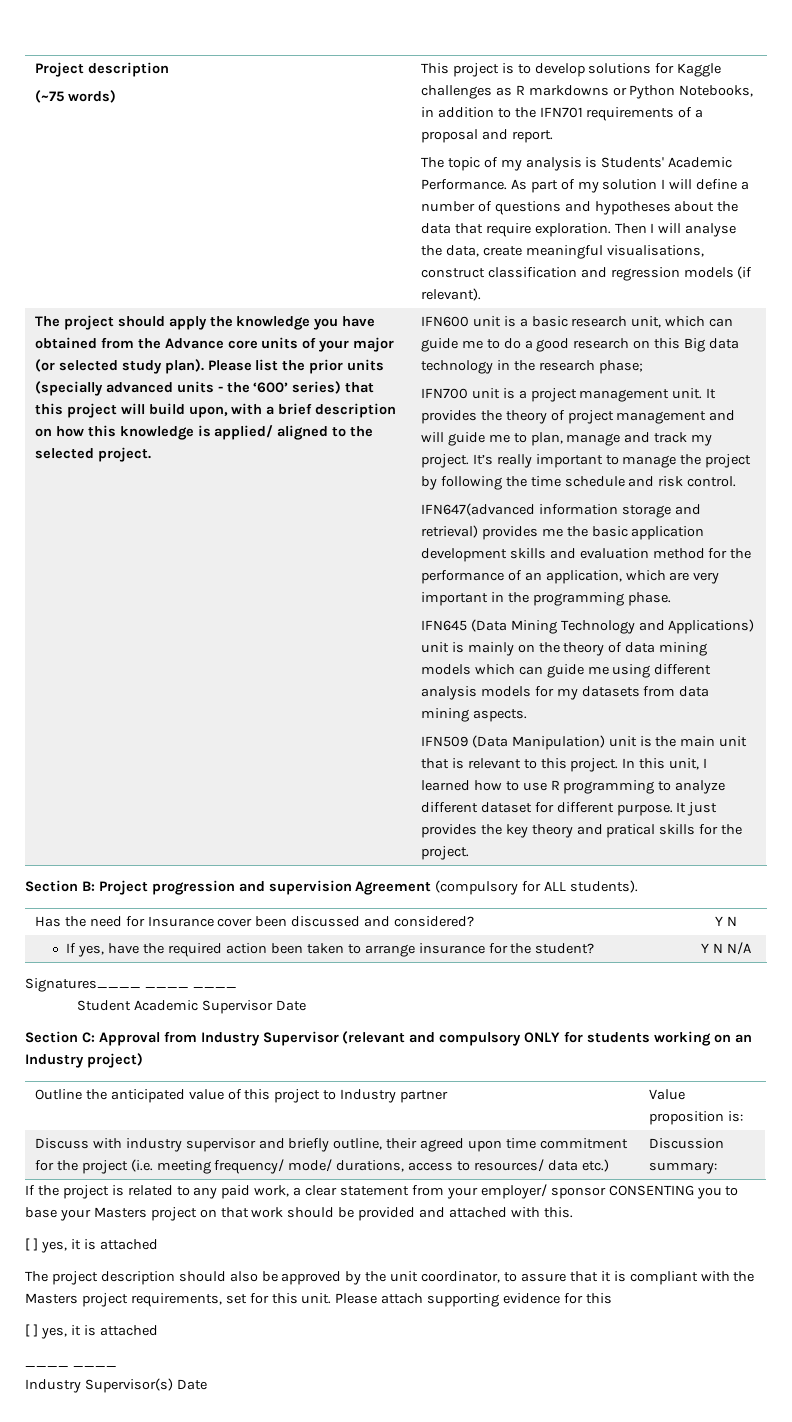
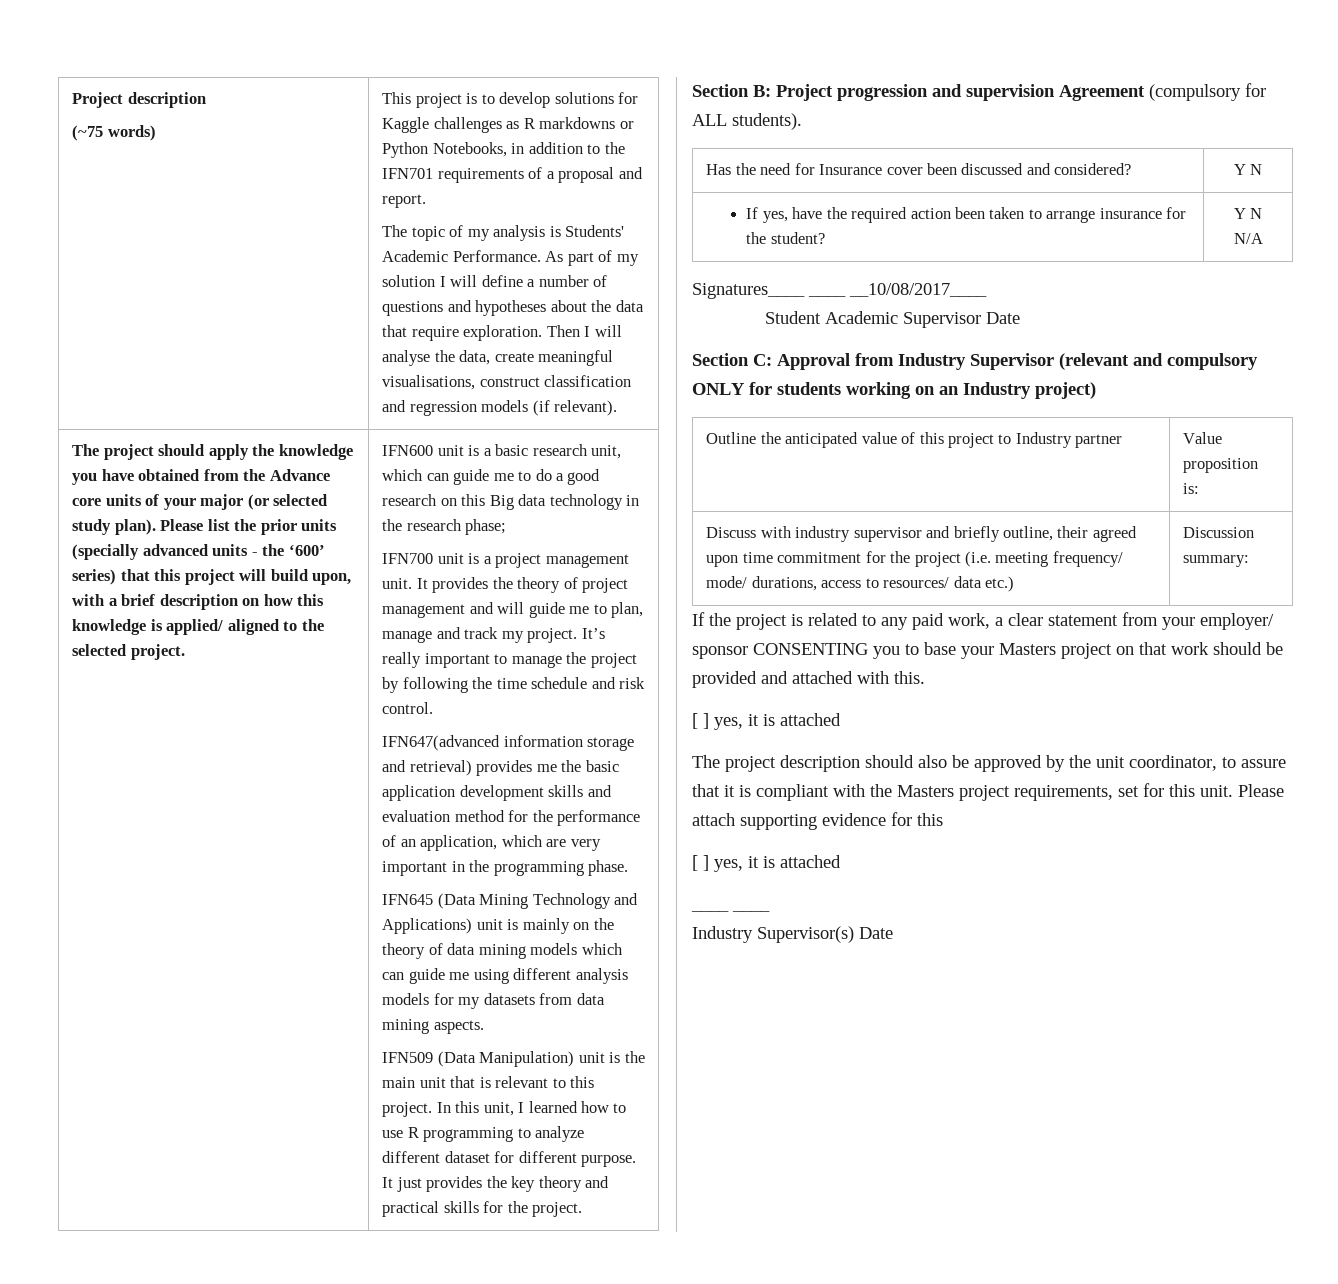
- It just provides the key theory and pratical skills for the project.
+ It just provides the key theory and practical skills for the project.
- Signatures____ ____ ____
+ Signatures____ ____ __10/08/2017____

